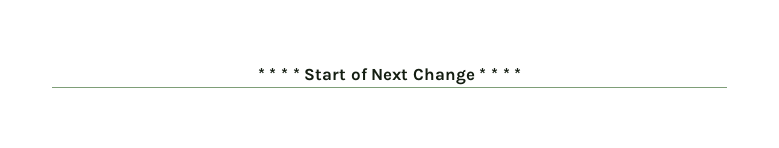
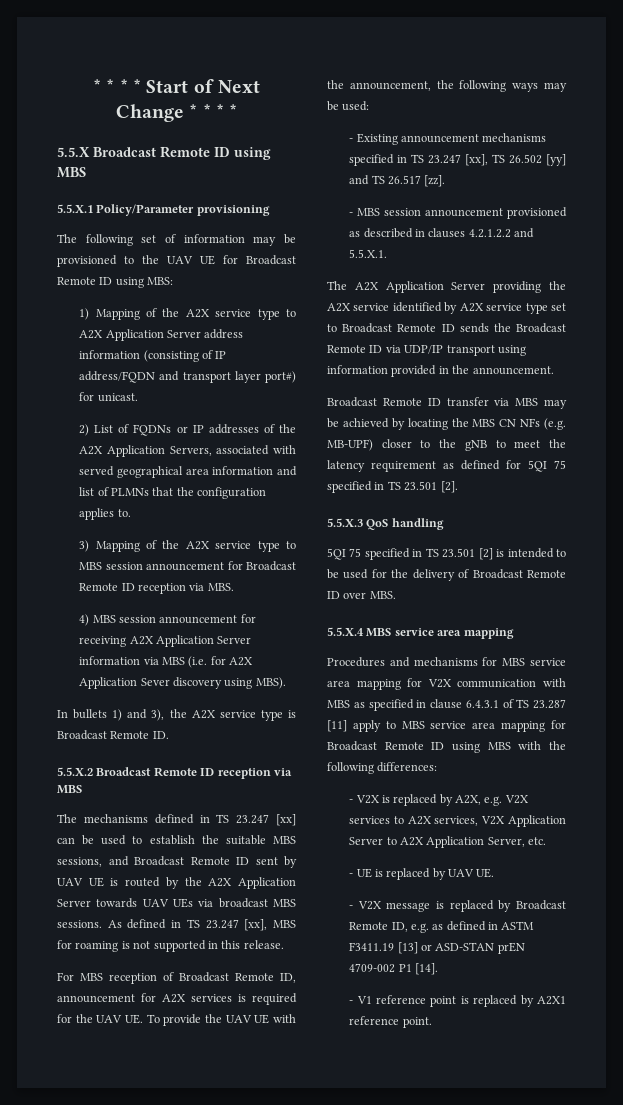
+ 5.5.X Broadcast Remote ID using MBS
+ 5.5.X.1 Policy/Parameter provisioning
+ The following set of information may be provisioned to the UAV UE for Broadcast Remote ID using MBS:
+ 1) Mapping of the A2X service type to A2X Application Server address information (consisting of IP address/FQDN and transport layer port#) for unicast.
+ 2) List of FQDNs or IP addresses of the A2X Application Servers, associated with served geographical area information and list of PLMNs that the configuration applies to.
+ 3) Mapping of the A2X service type to MBS session announcement for Broadcast Remote ID reception via MBS.
+ 4) MBS session announcement for receiving A2X Application Server information via MBS (i.e. for A2X Application Sever discovery using MBS).
+ In bullets 1) and 3), the A2X service type is Broadcast Remote ID.
+ 5.5.X.2 Broadcast Remote ID reception via MBS
+ The mechanisms defined in TS 23.247 [xx] can be used to establish the suitable MBS sessions, and Broadcast Remote ID sent by UAV UE is routed by the A2X Application Server towards UAV UEs via broadcast MBS sessions. As defined in TS 23.247 [xx], MBS for roaming is not supported in this release.
+ For MBS reception of Broadcast Remote ID, announcement for A2X services is required for the UAV UE. To provide the UAV UE with the announcement, the following ways may be used:
+ - Existing announcement mechanisms specified in TS 23.247 [xx], TS 26.502 [yy] and TS 26.517 [zz].
+ - MBS session announcement provisioned as described in clauses 4.2.1.2.2 and 5.5.X.1.
+ The A2X Application Server providing the A2X service identified by A2X service type set to Broadcast Remote ID sends the Broadcast Remote ID via UDP/IP transport using information provided in the announcement.
+ Broadcast Remote ID transfer via MBS may be achieved by locating the MBS CN NFs (e.g. MB-UPF) closer to the gNB to meet the latency requirement as defined for 5QI 75 specified in TS 23.501 [2].
+ 5.5.X.3 QoS handling
+ 5QI 75 specified in TS 23.501 [2] is intended to be used for the delivery of Broadcast Remote ID over MBS.
+ 5.5.X.4 MBS service area mapping
+ Procedures and mechanisms for MBS service area mapping for V2X communication with MBS as specified in clause 6.4.3.1 of TS 23.287 [11] apply to MBS service area mapping for Broadcast Remote ID using MBS with the following differences:
+ - V2X is replaced by A2X, e.g. V2X services to A2X services, V2X Application Server to A2X Application Server, etc.
+ - UE is replaced by UAV UE.
+ - V2X message is replaced by Broadcast Remote ID, e.g. as defined in ASTM F3411.19 [13] or ASD-STAN prEN 4709-002 P1 [14].
+ - V1 reference point is replaced by A2X1 reference point.

